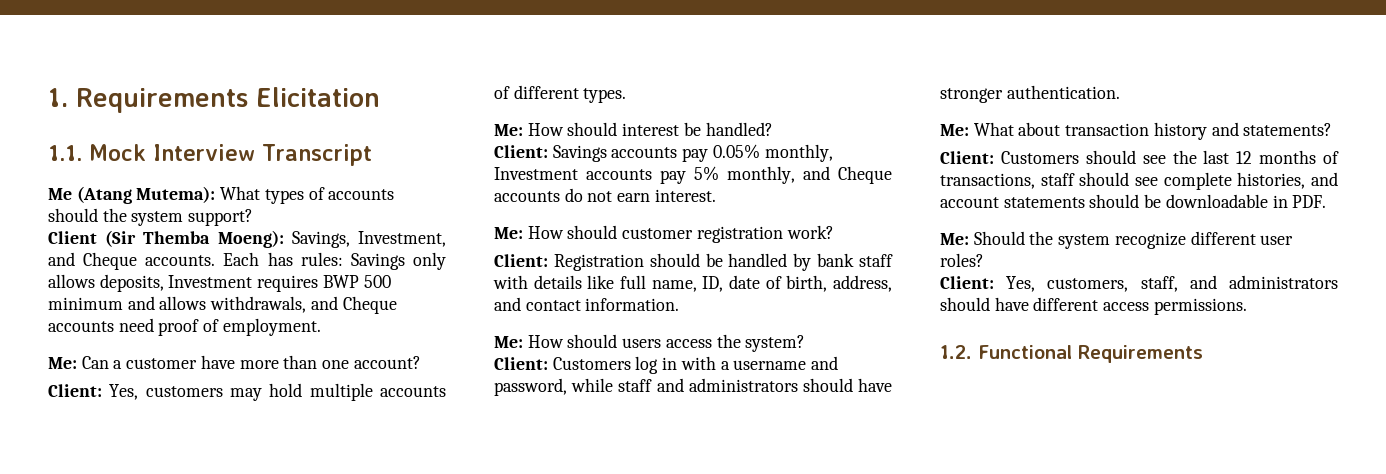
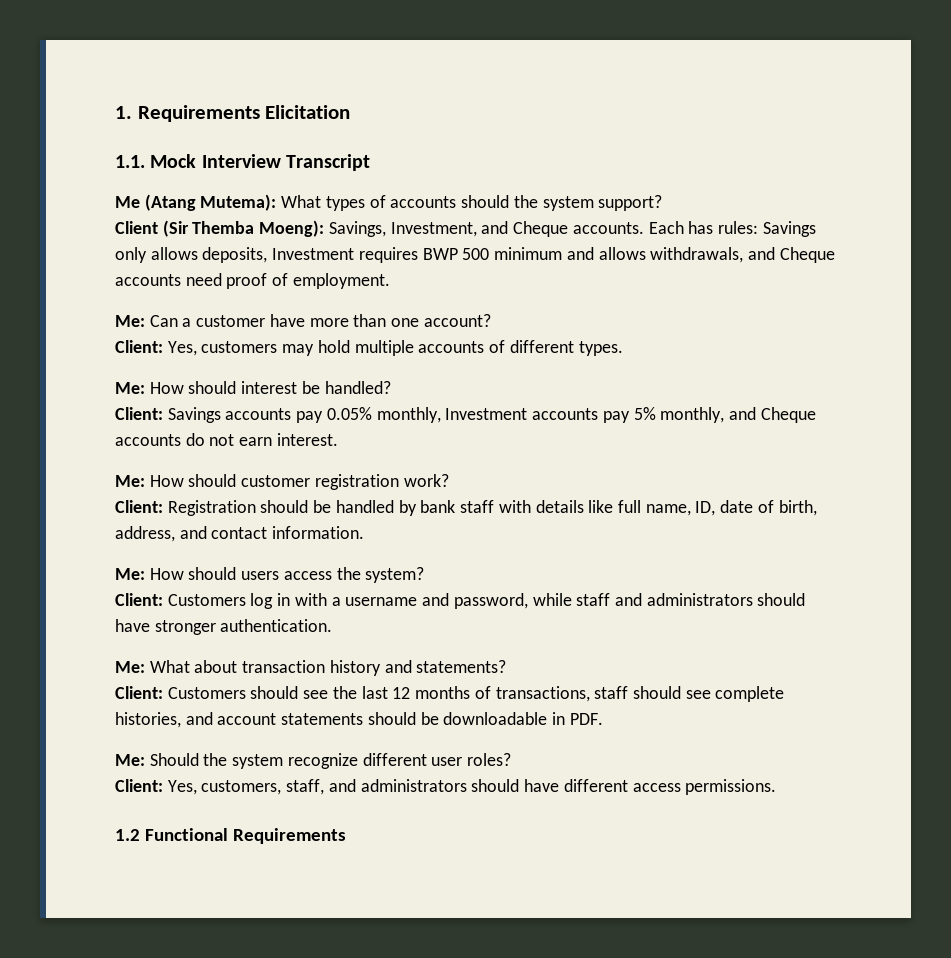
- 1.2. Functional Requirements
+ 1.2 Functional Requirements

